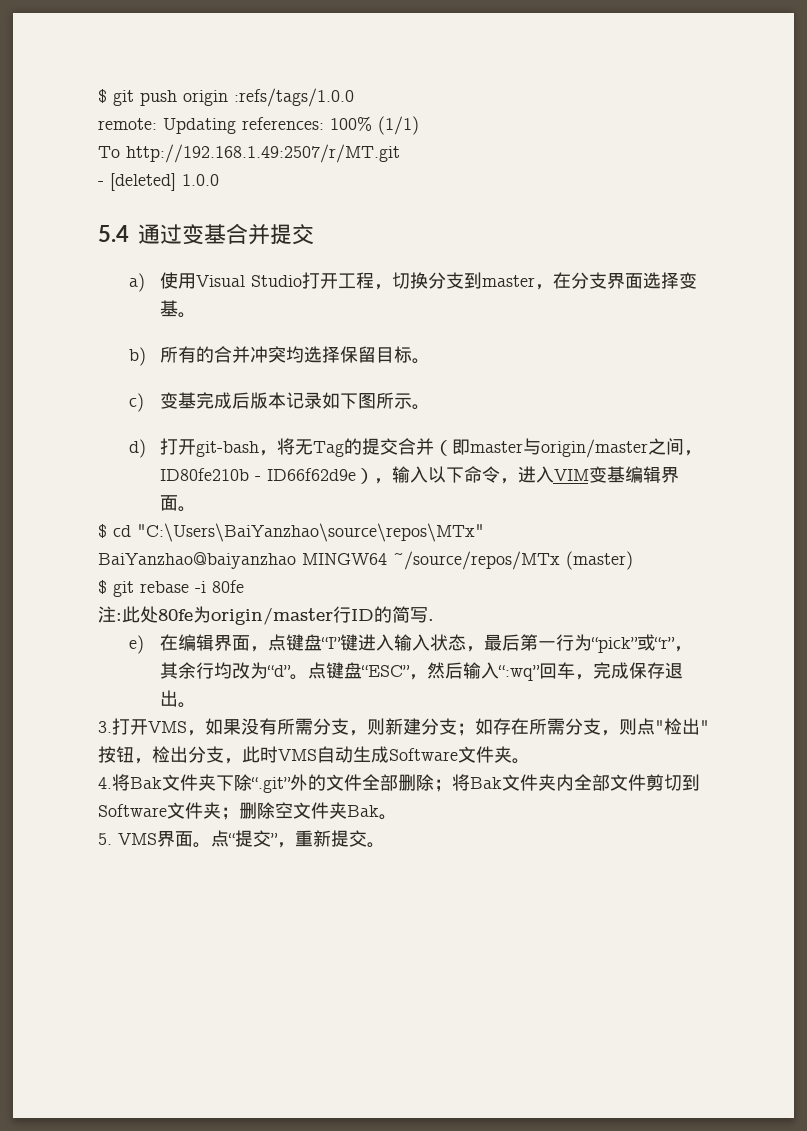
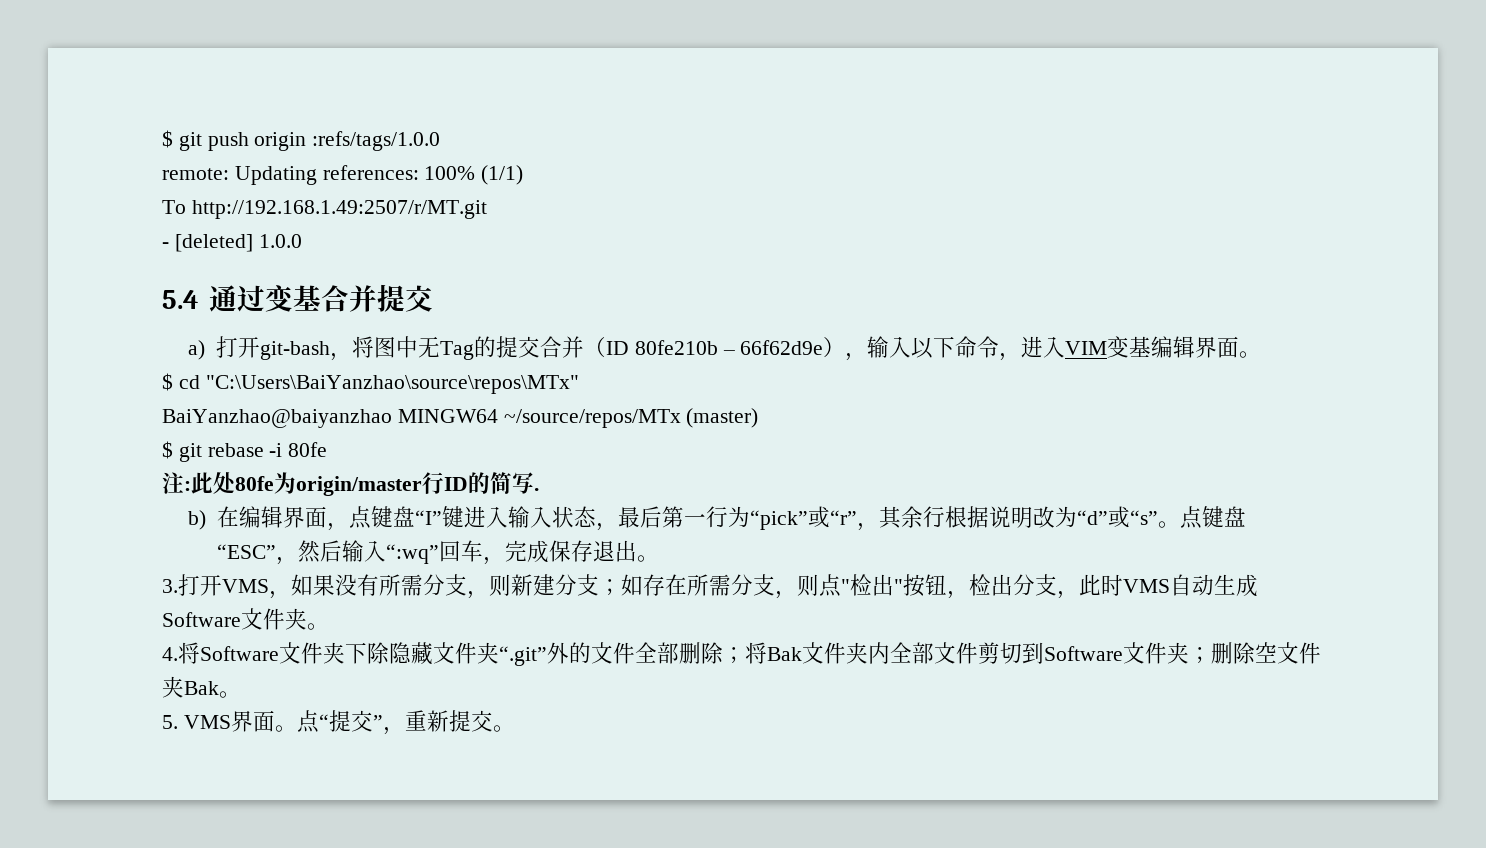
- a)使用Visual Studio打开工程，切换分支到master，在分支界面选择变基。
- b)所有的合并冲突均选择保留目标。
- c)变基完成后版本记录如下图所示。
- d)打开git-bash，将无Tag的提交合并（即master与origin/master之间，ID80fe210b - ID66f62d9e），输入以下命令，进入VIM变基编辑界面。
+ a)打开git-bash，将图中无Tag的提交合并（ID 80fe210b – 66f62d9e），输入以下命令，进入VIM变基编辑界面。
- e)在编辑界面，点键盘“I”键进入输入状态，最后第一行为“pick”或“r”，其余行均改为“d”。
+ b)在编辑界面，点键盘“I”键进入输入状态，最后第一行为“pick”或“r”，其余行根据说明改为“d”或“s”。
- 4.将Bak文件夹下除“.git”外的文件全部删除；将Bak文件夹内全部文件剪切到Software文件夹；删除空文件夹Bak。
+ 4.将Software文件夹下除隐藏文件夹“.git”外的文件全部删除；将Bak文件夹内全部文件剪切到Software文件夹；删除空文件夹Bak。

